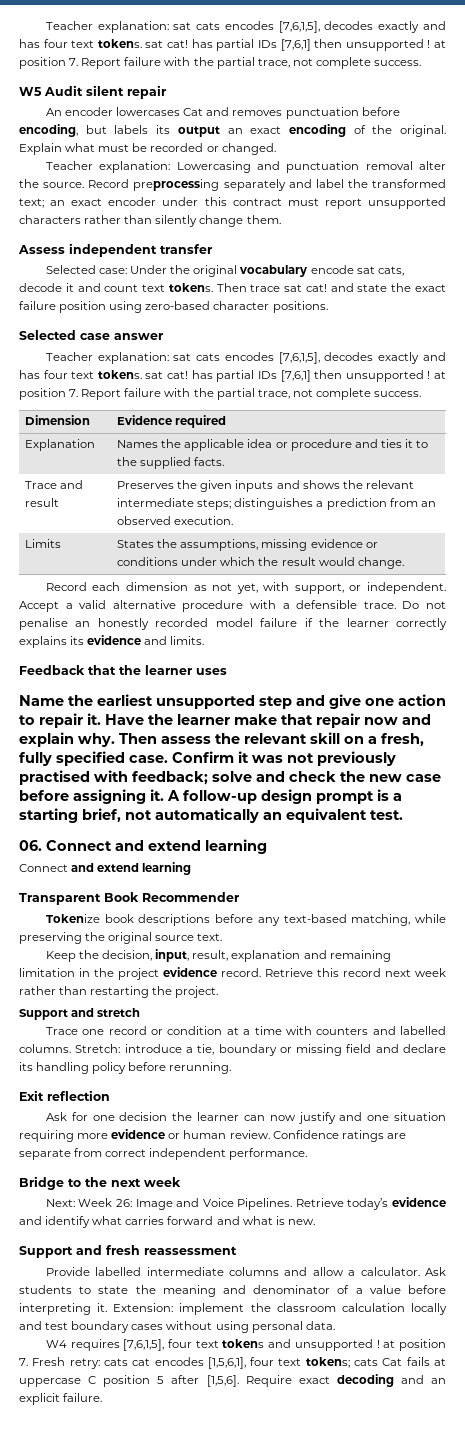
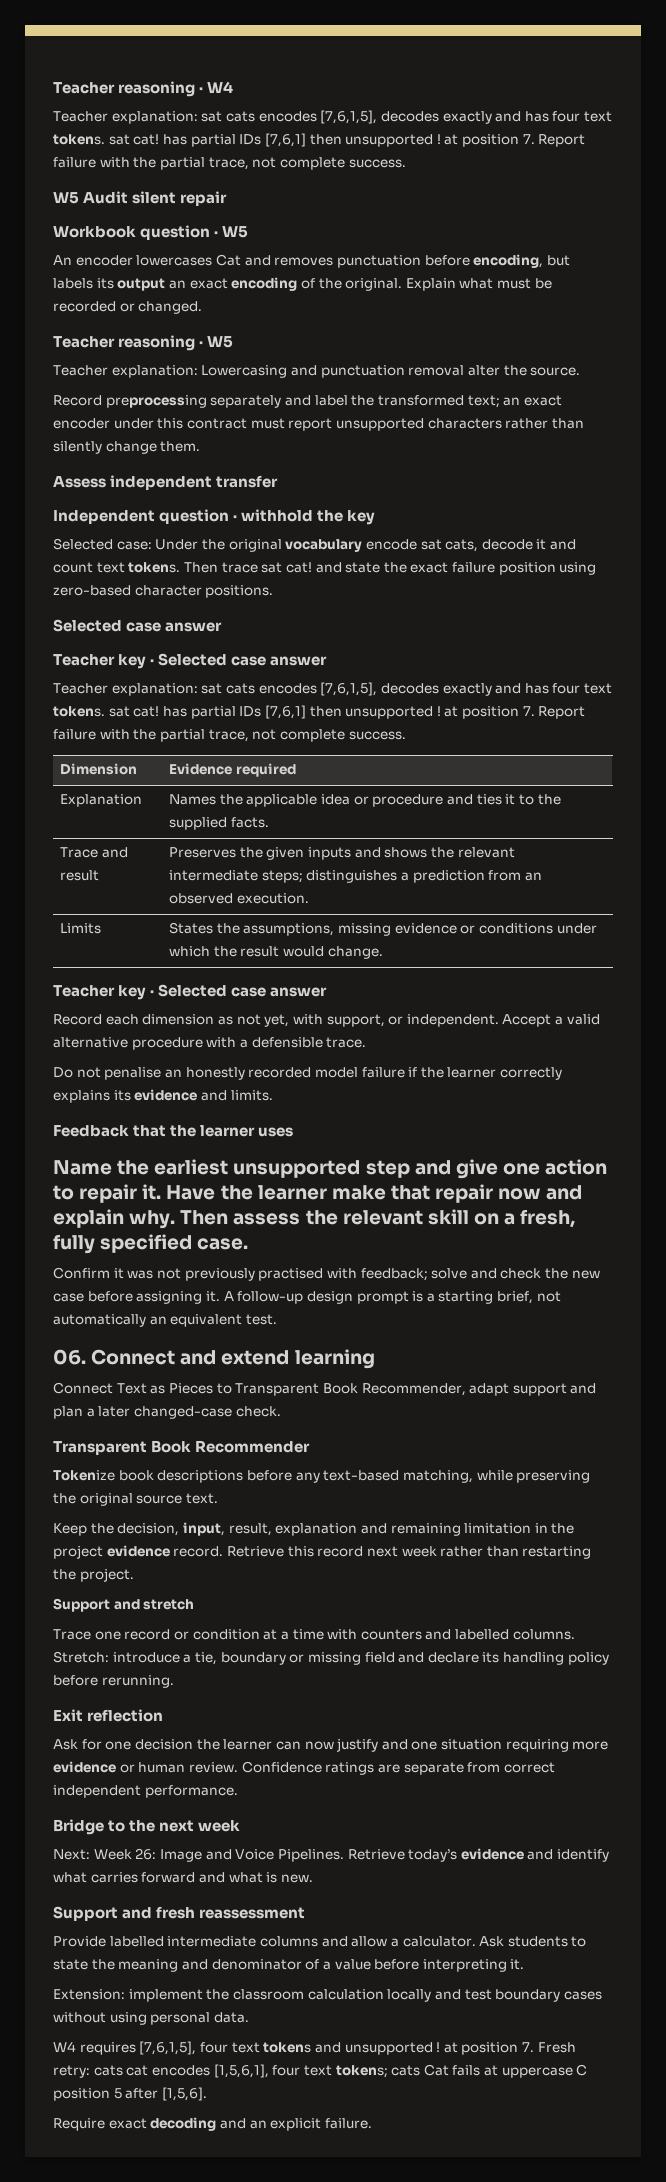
+ Teacher reasoning · W4
+ Workbook question · W5
+ Teacher reasoning · W5
- Teacher explanation: Lowercasing and punctuation removal alter the source. Record preprocessing separately and label the transformed text; an exact encoder under this contract must report unsupported characters rather than silently change them.
+ Teacher explanation: Lowercasing and punctuation removal alter the source.
+ Record preprocessing separately and label the transformed text; an exact encoder under this contract must report unsupported characters rather than silently change them.
+ Independent question · withhold the key
  Then trace sat cat! and state the exact failure position using zero-based character positions.
  Selected case answer
+ Teacher key · Selected case answer
  Limits | States the assumptions, missing evidence or conditions under which the result would change.
+ Teacher key · Selected case answer
- Accept a valid alternative procedure with a defensible trace. Do not penalise an honestly recorded model failure if the learner correctly explains its evidence and limits.
+ Accept a valid alternative procedure with a defensible trace.
+ Do not penalise an honestly recorded model failure if the learner correctly explains its evidence and limits.
- Then assess the relevant skill on a fresh, fully specified case. Confirm it was not previously practised with feedback; solve and check the new case before assigning it.
+ Then assess the relevant skill on a fresh, fully specified case.
+ Confirm it was not previously practised with feedback; solve and check the new case before assigning it.
  06. Connect and extend learning
- Connect and extend learning
+ Connect Text as Pieces to Transparent Book Recommender, adapt support and plan a later changed-case check.
- Ask students to state the meaning and denominator of a value before interpreting it. Extension: implement the classroom calculation locally and test boundary cases without using personal data.
+ Ask students to state the meaning and denominator of a value before interpreting it.
+ Extension: implement the classroom calculation locally and test boundary cases without using personal data.
- W4 requires [7,6,1,5], four text tokens and unsupported ! at position 7. Fresh retry: cats cat encodes [1,5,6,1], four text tokens; cats Cat fails at uppercase C position 5 after [1,5,6]. Require exact decoding and an explicit failure.
+ W4 requires [7,6,1,5], four text tokens and unsupported ! at position 7. Fresh retry: cats cat encodes [1,5,6,1], four text tokens; cats Cat fails at uppercase C position 5 after [1,5,6].
+ Require exact decoding and an explicit failure.

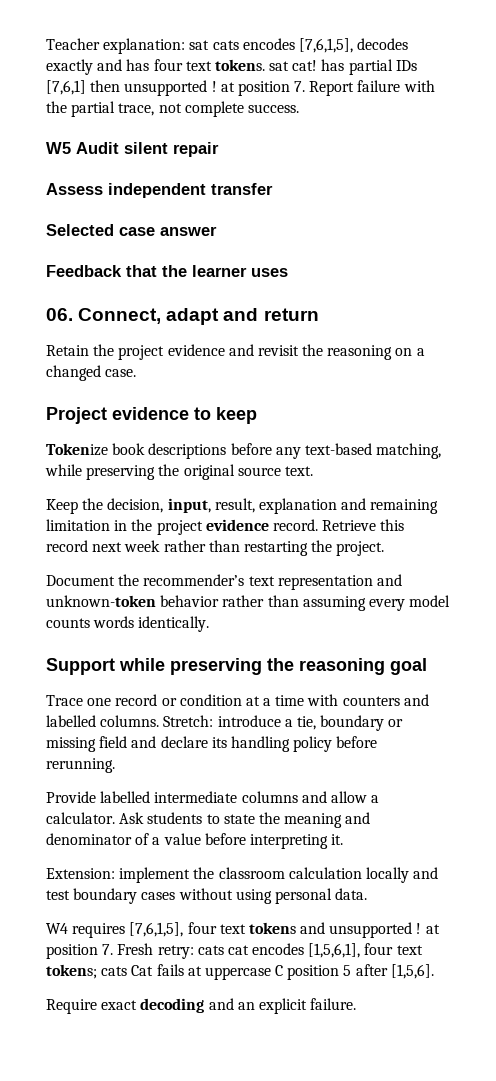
- Teacher reasoning · W4
- Workbook question · W5
- An encoder lowercases Cat and removes punctuation before encoding, but labels its output an exact encoding of the original. Explain what must be recorded or changed.
- Teacher reasoning · W5
- Teacher explanation: Lowercasing and punctuation removal alter the source.
- Record preprocessing separately and label the transformed text; an exact encoder under this contract must report unsupported characters rather than silently change them.
  Assess independent transfer
- Independent question · withhold the key
- Selected case: Under the original vocabulary encode sat cats, decode it and count text tokens. Then trace sat cat! and state the exact failure position using zero-based character positions.
  Selected case answer
- Teacher key · Selected case answer
- Teacher explanation: sat cats encodes [7,6,1,5], decodes exactly and has four text tokens. sat cat! has partial IDs [7,6,1] then unsupported ! at position 7. Report failure with the partial trace, not complete success.
- Dimension | Evidence required
- Explanation | Names the applicable idea or procedure and ties it to the supplied facts.
- Trace and result | Preserves the given inputs and shows the relevant intermediate steps; distinguishes a prediction from an observed execution.
- Limits | States the assumptions, missing evidence or conditions under which the result would change.
- Teacher key · Selected case answer
- Record each dimension as not yet, with support, or independent. Accept a valid alternative procedure with a defensible trace.
- Do not penalise an honestly recorded model failure if the learner correctly explains its evidence and limits.
- Name the earliest unsupported step and give one action to repair it. Have the learner make that repair now and explain why. Then assess the relevant skill on a fresh, fully specified case.
- Confirm it was not previously practised with feedback; solve and check the new case before assigning it. A follow-up design prompt is a starting brief, not automatically an equivalent test.
- 06. Connect and extend learning
- Connect Text as Pieces to Transparent Book Recommender, adapt support and plan a later changed-case check.
- Transparent Book Recommender
+ 06. Connect, adapt and return
+ Retain the project evidence and revisit the reasoning on a changed case.
+ Project evidence to keep
- Support and stretch
+ Document the recommender’s text representation and unknown-token behavior rather than assuming every model counts words identically.
+ Support while preserving the reasoning goal
- Exit reflection
- Ask for one decision the learner can now justify and one situation requiring more evidence or human review. Confidence ratings are separate from correct independent performance.
- Bridge to the next week
- Next: Week 26: Image and Voice Pipelines. Retrieve today’s evidence and identify what carries forward and what is new.
- Support and fresh reassessment

